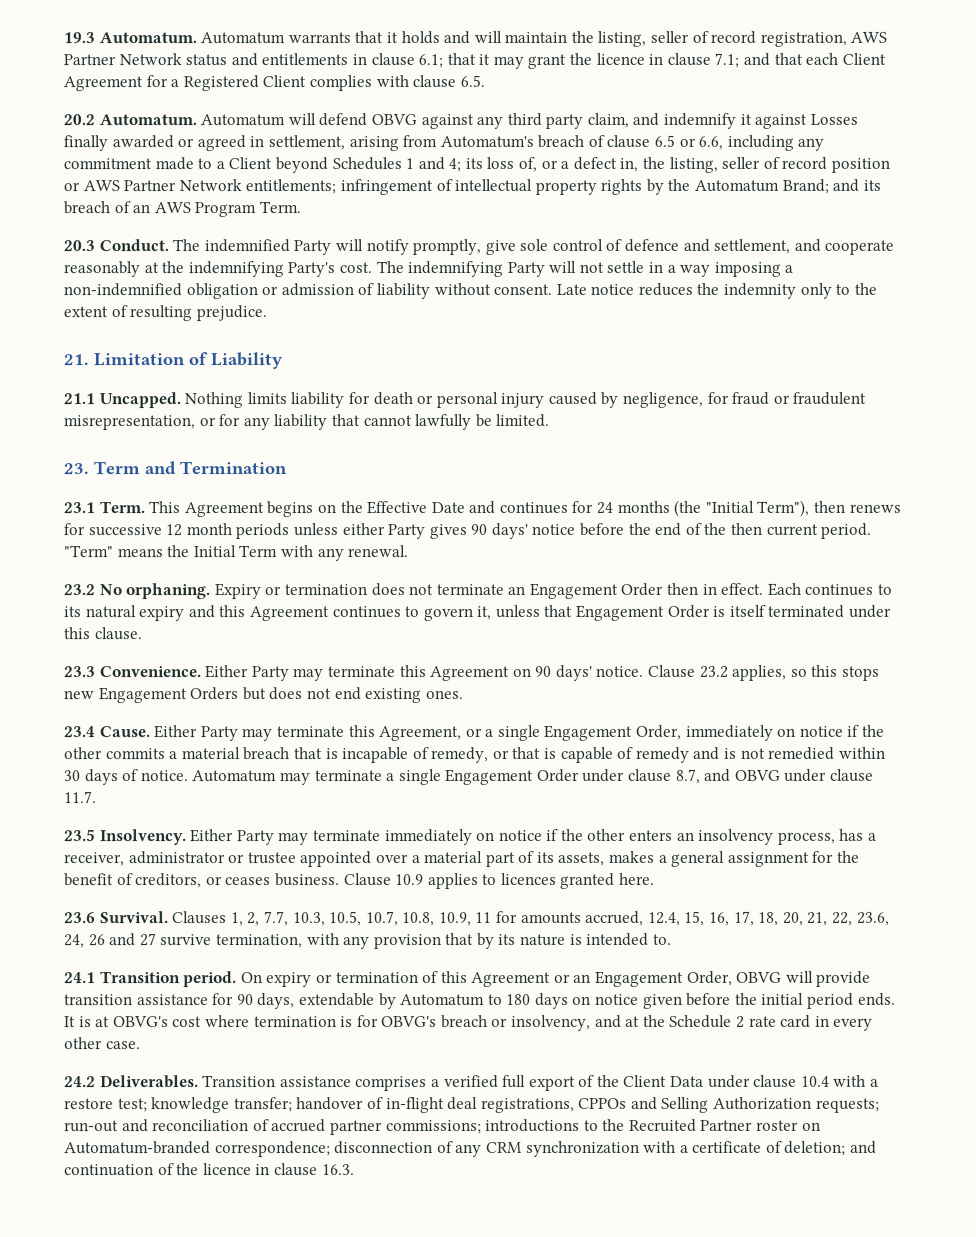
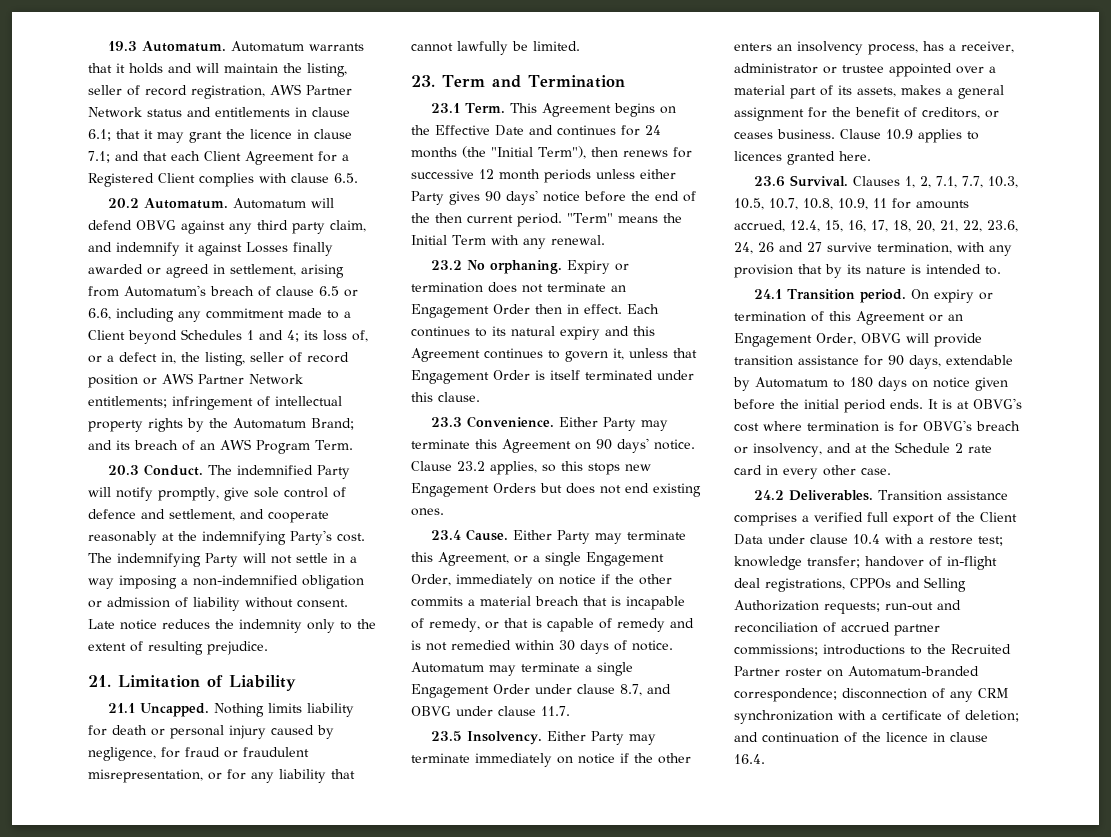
- Clauses 1, 2, 7.7, 10.3, 10.5, 10.7, 10.8, 10.9, 11 for amounts accrued, 12.4, 15, 16, 17, 18, 20, 21, 22, 23.6, 24, 26 and 27 survive termination, with any provision that by its nature is intended to.
+ Clauses 1, 2, 7.1, 7.7, 10.3, 10.5, 10.7, 10.8, 10.9, 11 for amounts accrued, 12.4, 15, 16, 17, 18, 20, 21, 22, 23.6, 24, 26 and 27 survive termination, with any provision that by its nature is intended to.
- and continuation of the licence in clause 16.3.
+ and continuation of the licence in clause 16.4.

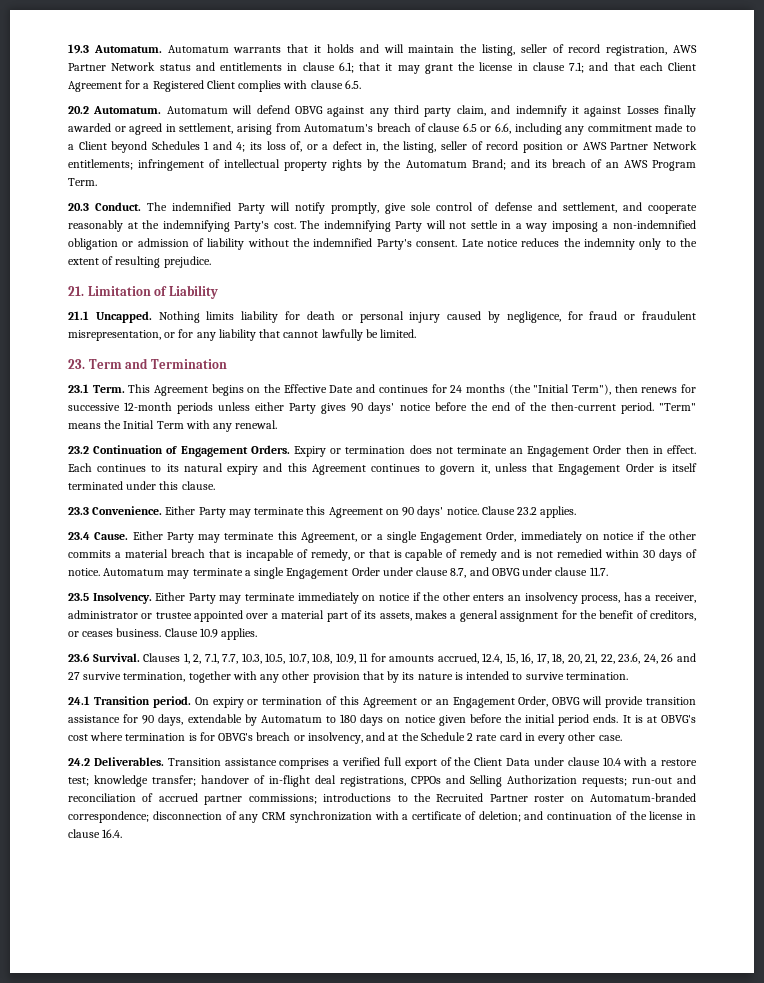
- Automatum warrants that it holds and will maintain the listing, seller of record registration, AWS Partner Network status and entitlements in clause 6.1; that it may grant the licence in clause 7.1; and that each Client Agreement for a Registered Client complies with clause 6.5.
+ Automatum warrants that it holds and will maintain the listing, seller of record registration, AWS Partner Network status and entitlements in clause 6.1; that it may grant the license in clause 7.1; and that each Client Agreement for a Registered Client complies with clause 6.5.
- The indemnified Party will notify promptly, give sole control of defence and settlement, and cooperate reasonably at the indemnifying Party's cost.
+ The indemnified Party will notify promptly, give sole control of defense and settlement, and cooperate reasonably at the indemnifying Party's cost.
- The indemnifying Party will not settle in a way imposing a non-indemnified obligation or admission of liability without consent.
+ The indemnifying Party will not settle in a way imposing a non-indemnified obligation or admission of liability without the indemnified Party's consent.
- This Agreement begins on the Effective Date and continues for 24 months (the "Initial Term"), then renews for successive 12 month periods unless either Party gives 90 days' notice before the end of the then current period.
+ This Agreement begins on the Effective Date and continues for 24 months (the "Initial Term"), then renews for successive 12-month periods unless either Party gives 90 days' notice before the end of the then-current period.
- 23.2 No orphaning.
+ 23.2 Continuation of Engagement Orders.
- Clause 23.2 applies, so this stops new Engagement Orders but does not end existing ones.
+ Clause 23.2 applies.
- Clause 10.9 applies to licences granted here.
+ Clause 10.9 applies.
- Clauses 1, 2, 7.1, 7.7, 10.3, 10.5, 10.7, 10.8, 10.9, 11 for amounts accrued, 12.4, 15, 16, 17, 18, 20, 21, 22, 23.6, 24, 26 and 27 survive termination, with any provision that by its nature is intended to.
+ Clauses 1, 2, 7.1, 7.7, 10.3, 10.5, 10.7, 10.8, 10.9, 11 for amounts accrued, 12.4, 15, 16, 17, 18, 20, 21, 22, 23.6, 24, 26 and 27 survive termination, together with any other provision that by its nature is intended to survive termination.
- and continuation of the licence in clause 16.4.
+ and continuation of the license in clause 16.4.

